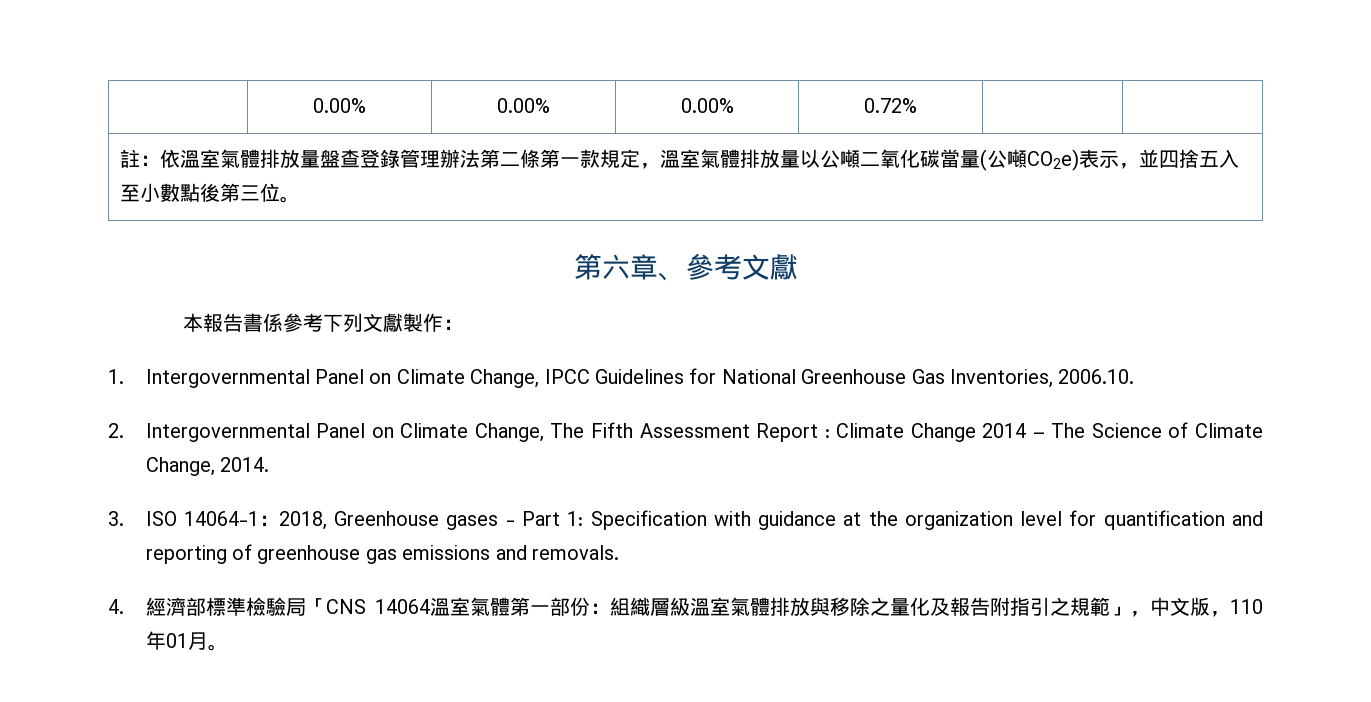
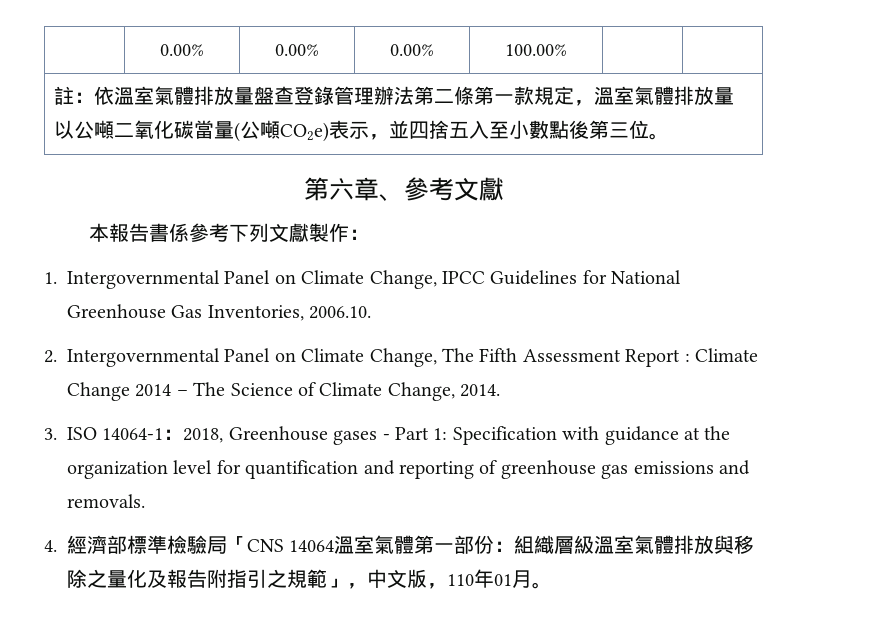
- | 0.00% | 0.00% | 0.00% | 0.72% | |
+ | 0.00% | 0.00% | 0.00% | 100.00% | |

